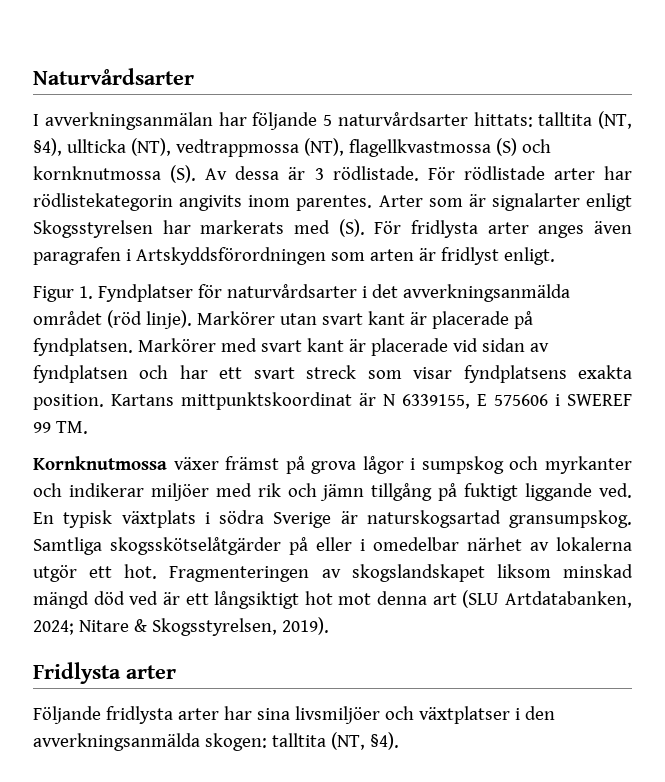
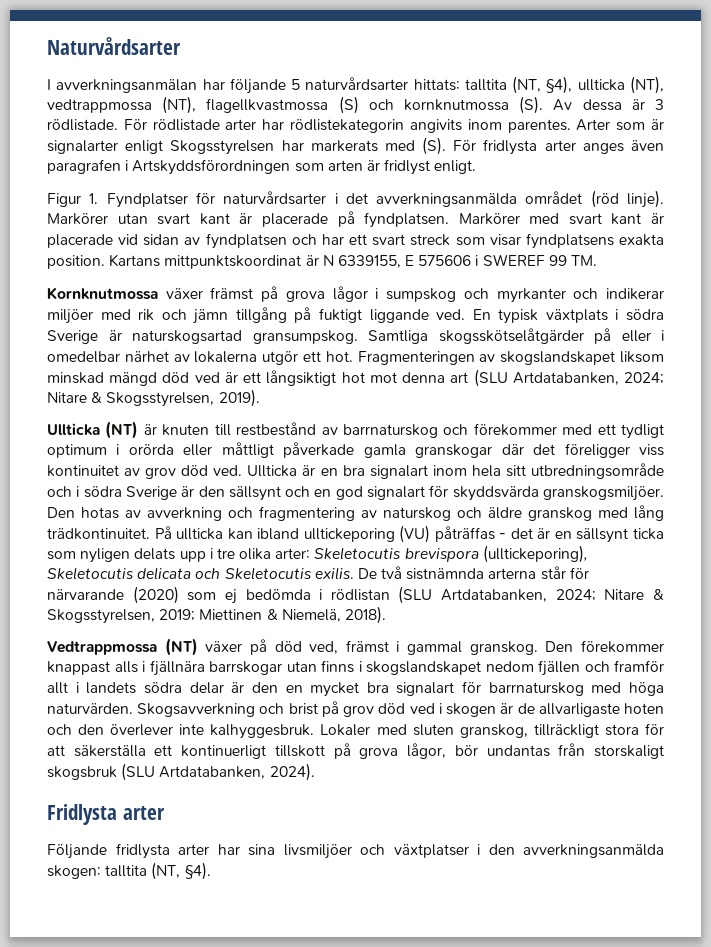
+ Ullticka (NT) är knuten till restbestånd av barrnaturskog och förekommer med ett tydligt optimum i orörda eller måttligt påverkade gamla granskogar där det föreligger viss kontinuitet av grov död ved. Ullticka är en bra signalart inom hela sitt utbredningsområde och i södra Sverige är den sällsynt och en god signalart för skyddsvärda granskogsmiljöer. Den hotas av avverkning och fragmentering av naturskog och äldre granskog med lång trädkontinuitet. På ullticka kan ibland ulltickeporing (VU) påträffas - det är en sällsynt ticka som nyligen delats upp i tre olika arter: Skeletocutis brevispora (ulltickeporing), Skeletocutis delicata och Skeletocutis exilis. De två sistnämnda arterna står för närvarande (2020) som ej bedömda i rödlistan (SLU Artdatabanken, 2024; Nitare & Skogsstyrelsen, 2019; Miettinen & Niemelä, 2018).
+ Vedtrappmossa (NT) växer på död ved, främst i gammal granskog. Den förekommer knappast alls i fjällnära barrskogar utan finns i skogslandskapet nedom fjällen och framför allt i landets södra delar är den en mycket bra signalart för barrnaturskog med höga naturvärden. Skogsavverkning och brist på grov död ved i skogen är de allvarligaste hoten och den överlever inte kalhyggesbruk. Lokaler med sluten granskog, tillräckligt stora för att säkerställa ett kontinuerligt tillskott på grova lågor, bör undantas från storskaligt skogsbruk (SLU Artdatabanken, 2024).

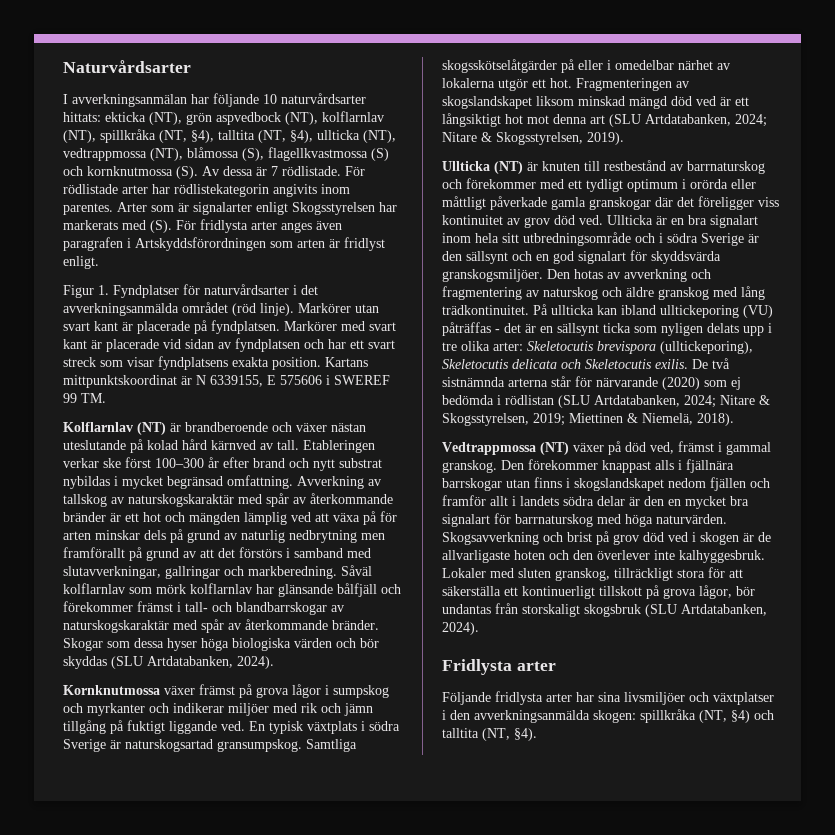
- I avverkningsanmälan har följande 5 naturvårdsarter hittats: talltita (NT, §4), ullticka (NT), vedtrappmossa (NT), flagellkvastmossa (S) och kornknutmossa (S). Av dessa är 3 rödlistade.
+ I avverkningsanmälan har följande 10 naturvårdsarter hittats: ekticka (NT), grön aspvedbock (NT), kolflarnlav (NT), spillkråka (NT, §4), talltita (NT, §4), ullticka (NT), vedtrappmossa (NT), blåmossa (S), flagellkvastmossa (S) och kornknutmossa (S). Av dessa är 7 rödlistade.
+ Kolflarnlav (NT) är brandberoende och växer nästan uteslutande på kolad hård kärnved av tall. Etableringen verkar ske först 100–300 år efter brand och nytt substrat nybildas i mycket begränsad omfattning. Avverkning av tallskog av naturskogskaraktär med spår av återkommande bränder är ett hot och mängden lämplig ved att växa på för arten minskar dels på grund av naturlig nedbrytning men framförallt på grund av att det förstörs i samband med slutavverkningar, gallringar och markberedning. Såväl kolflarnlav som mörk kolflarnlav har glänsande bålfjäll och förekommer främst i tall- och blandbarrskogar av naturskogskaraktär med spår av återkommande bränder. Skogar som dessa hyser höga biologiska värden och bör skyddas (SLU Artdatabanken, 2024).
- Följande fridlysta arter har sina livsmiljöer och växtplatser i den avverkningsanmälda skogen: talltita (NT, §4).
+ Följande fridlysta arter har sina livsmiljöer och växtplatser i den avverkningsanmälda skogen: spillkråka (NT, §4) och talltita (NT, §4).

